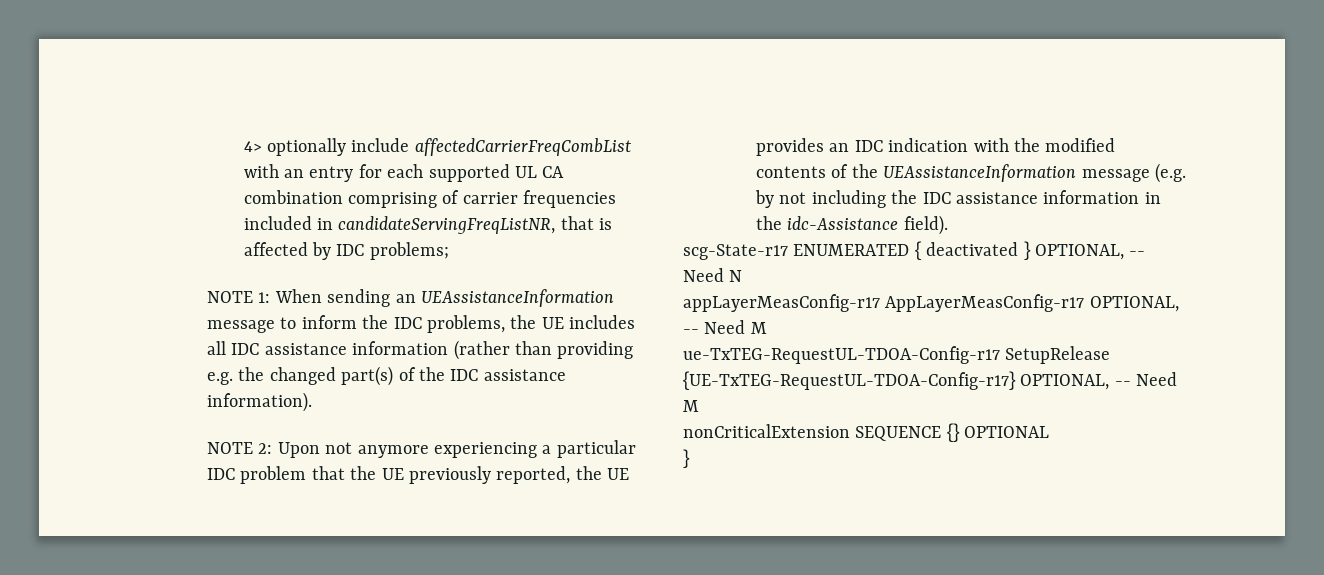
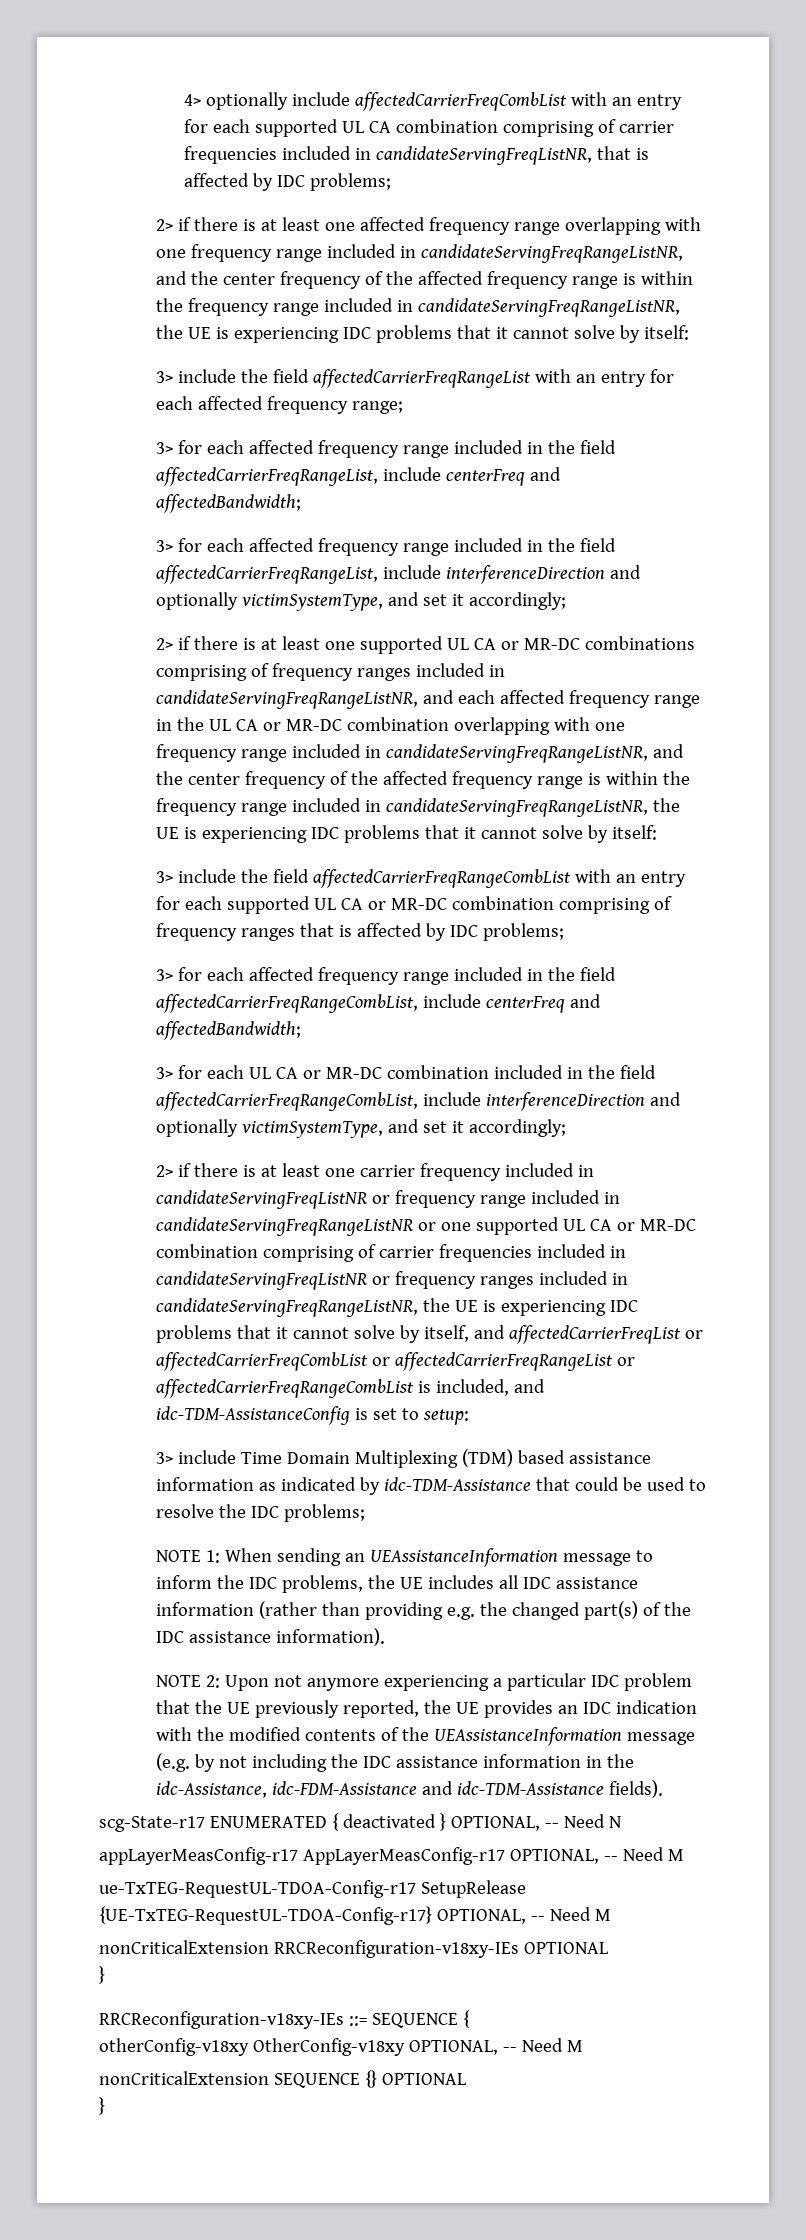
+ 2> if there is at least one affected frequency range overlapping with one frequency range included in candidateServingFreqRangeListNR, and the center frequency of the affected frequency range is within the frequency range included in candidateServingFreqRangeListNR, the UE is experiencing IDC problems that it cannot solve by itself:
+ 3> include the field affectedCarrierFreqRangeList with an entry for each affected frequency range;
+ 3> for each affected frequency range included in the field affectedCarrierFreqRangeList, include centerFreq and affectedBandwidth;
+ 3> for each affected frequency range included in the field affectedCarrierFreqRangeList, include interferenceDirection and optionally victimSystemType, and set it accordingly;
+ 2> if there is at least one supported UL CA or MR-DC combinations comprising of frequency ranges included in candidateServingFreqRangeListNR, and each affected frequency range in the UL CA or MR-DC combination overlapping with one frequency range included in candidateServingFreqRangeListNR, and the center frequency of the affected frequency range is within the frequency range included in candidateServingFreqRangeListNR, the UE is experiencing IDC problems that it cannot solve by itself:
+ 3> include the field affectedCarrierFreqRangeCombList with an entry for each supported UL CA or MR-DC combination comprising of frequency ranges that is affected by IDC problems;
+ 3> for each affected frequency range included in the field affectedCarrierFreqRangeCombList, include centerFreq and affectedBandwidth;
+ 3> for each UL CA or MR-DC combination included in the field affectedCarrierFreqRangeCombList, include interferenceDirection and optionally victimSystemType, and set it accordingly;
+ 2> if there is at least one carrier frequency included in candidateServingFreqListNR or frequency range included in candidateServingFreqRangeListNR or one supported UL CA or MR-DC combination comprising of carrier frequencies included in candidateServingFreqListNR or frequency ranges included in candidateServingFreqRangeListNR, the UE is experiencing IDC problems that it cannot solve by itself, and affectedCarrierFreqList or affectedCarrierFreqCombList or affectedCarrierFreqRangeList or affectedCarrierFreqRangeCombList is included, and idc-TDM-AssistanceConfig is set to setup:
+ 3> include Time Domain Multiplexing (TDM) based assistance information as indicated by idc-TDM-Assistance that could be used to resolve the IDC problems;
- NOTE 2: Upon not anymore experiencing a particular IDC problem that the UE previously reported, the UE provides an IDC indication with the modified contents of the UEAssistanceInformation message (e.g. by not including the IDC assistance information in the idc-Assistance field).
+ NOTE 2: Upon not anymore experiencing a particular IDC problem that the UE previously reported, the UE provides an IDC indication with the modified contents of the UEAssistanceInformation message (e.g. by not including the IDC assistance information in the idc-Assistance, idc-FDM-Assistance and idc-TDM-Assistance fields).
+ nonCriticalExtension RRCReconfiguration-v18xy-IEs OPTIONAL
+ }
+ RRCReconfiguration-v18xy-IEs ::= SEQUENCE {
+ otherConfig-v18xy OtherConfig-v18xy OPTIONAL, -- Need M

